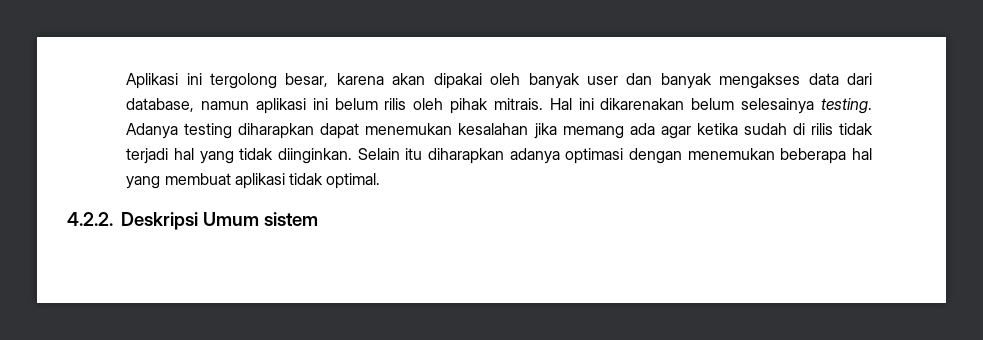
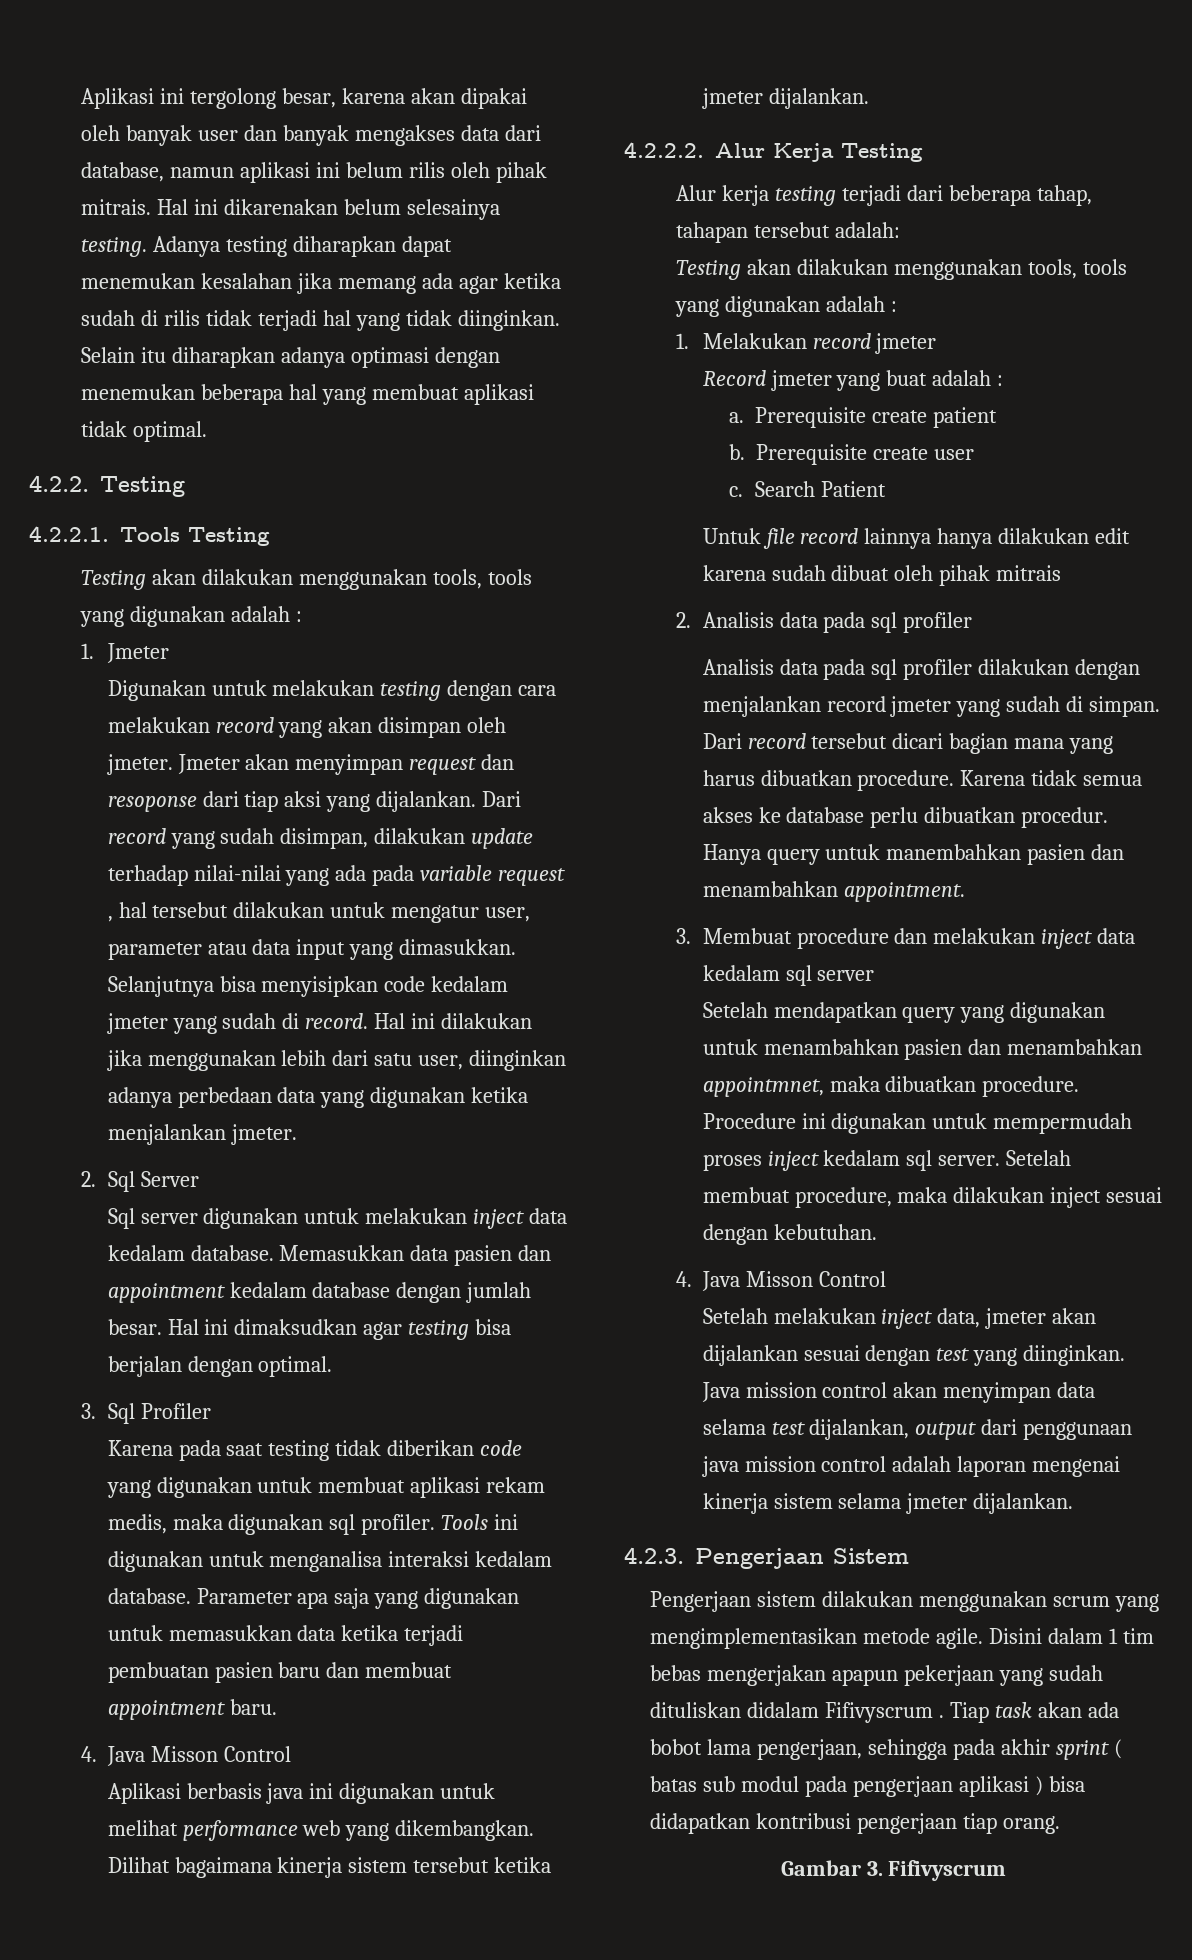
- 4.2.2. Deskripsi Umum sistem
+ 4.2.2. Testing
+ 4.2.2.1. Tools Testing
+ Testing akan dilakukan menggunakan tools, tools yang digunakan adalah :
+ 1. Jmeter
+ Digunakan untuk melakukan testing dengan cara melakukan record yang akan disimpan oleh jmeter. Jmeter akan menyimpan request dan resoponse dari tiap aksi yang dijalankan. Dari record yang sudah disimpan, dilakukan update terhadap nilai-nilai yang ada pada variable request , hal tersebut dilakukan untuk mengatur user, parameter atau data input yang dimasukkan. Selanjutnya bisa menyisipkan code kedalam jmeter yang sudah di record. Hal ini dilakukan jika menggunakan lebih dari satu user, diinginkan adanya perbedaan data yang digunakan ketika menjalankan jmeter.
+ 2. Sql Server
+ Sql server digunakan untuk melakukan inject data kedalam database. Memasukkan data pasien dan appointment kedalam database dengan jumlah besar. Hal ini dimaksudkan agar testing bisa berjalan dengan optimal.
+ 3. Sql Profiler
+ Karena pada saat testing tidak diberikan code yang digunakan untuk membuat aplikasi rekam medis, maka digunakan sql profiler. Tools ini digunakan untuk menganalisa interaksi kedalam database. Parameter apa saja yang digunakan untuk memasukkan data ketika terjadi pembuatan pasien baru dan membuat appointment baru.
+ 4. Java Misson Control
+ Aplikasi berbasis java ini digunakan untuk melihat performance web yang dikembangkan. Dilihat bagaimana kinerja sistem tersebut ketika jmeter dijalankan.
+ 4.2.2.2. Alur Kerja Testing
+ Alur kerja testing terjadi dari beberapa tahap, tahapan tersebut adalah:
+ Testing akan dilakukan menggunakan tools, tools yang digunakan adalah :
+ 1. Melakukan record jmeter
+ Record jmeter yang buat adalah :
+ a. Prerequisite create patient
+ b. Prerequisite create user
+ c. Search Patient
+ Untuk file record lainnya hanya dilakukan edit karena sudah dibuat oleh pihak mitrais
+ 2. Analisis data pada sql profiler
+ Analisis data pada sql profiler dilakukan dengan menjalankan record jmeter yang sudah di simpan. Dari record tersebut dicari bagian mana yang harus dibuatkan procedure. Karena tidak semua akses ke database perlu dibuatkan procedur. Hanya query untuk manembahkan pasien dan menambahkan appointment.
+ 3. Membuat procedure dan melakukan inject data kedalam sql server
+ Setelah mendapatkan query yang digunakan untuk menambahkan pasien dan menambahkan appointmnet, maka dibuatkan procedure. Procedure ini digunakan untuk mempermudah proses inject kedalam sql server. Setelah membuat procedure, maka dilakukan inject sesuai dengan kebutuhan.
+ 4. Java Misson Control
+ Setelah melakukan inject data, jmeter akan dijalankan sesuai dengan test yang diinginkan. Java mission control akan menyimpan data selama test dijalankan, output dari penggunaan java mission control adalah laporan mengenai kinerja sistem selama jmeter dijalankan.
+ 4.2.3. Pengerjaan Sistem
+ Pengerjaan sistem dilakukan menggunakan scrum yang mengimplementasikan metode agile. Disini dalam 1 tim bebas mengerjakan apapun pekerjaan yang sudah dituliskan didalam Fifivyscrum . Tiap task akan ada bobot lama pengerjaan, sehingga pada akhir sprint ( batas sub modul pada pengerjaan aplikasi ) bisa didapatkan kontribusi pengerjaan tiap orang.
+ Gambar 3. Fifivyscrum

